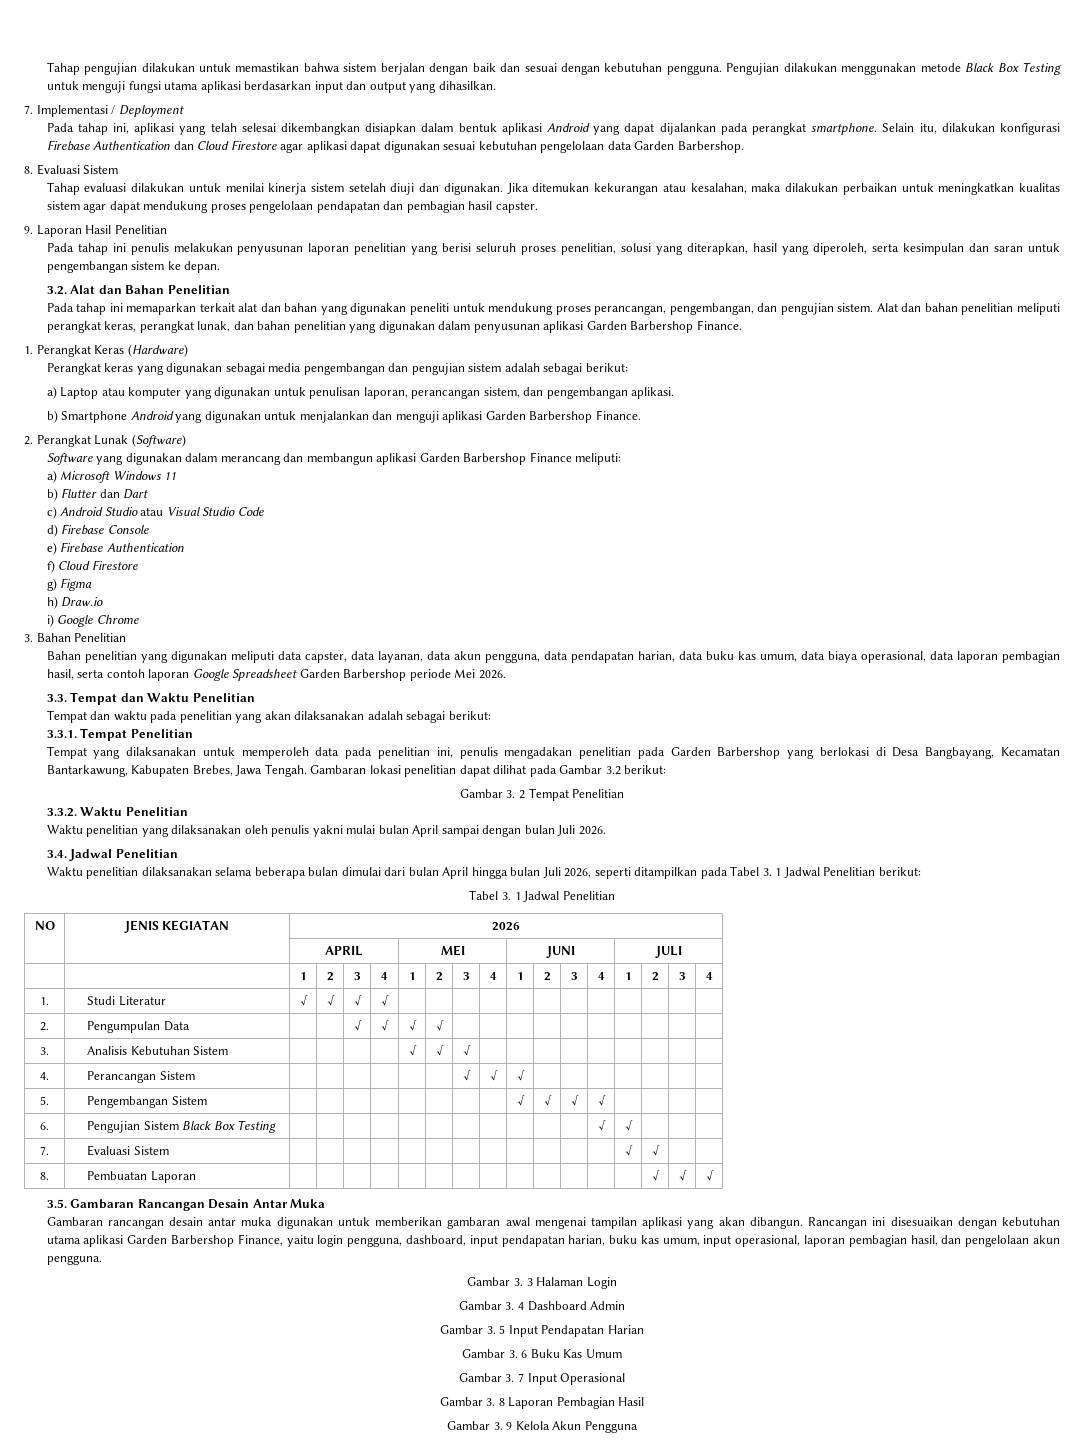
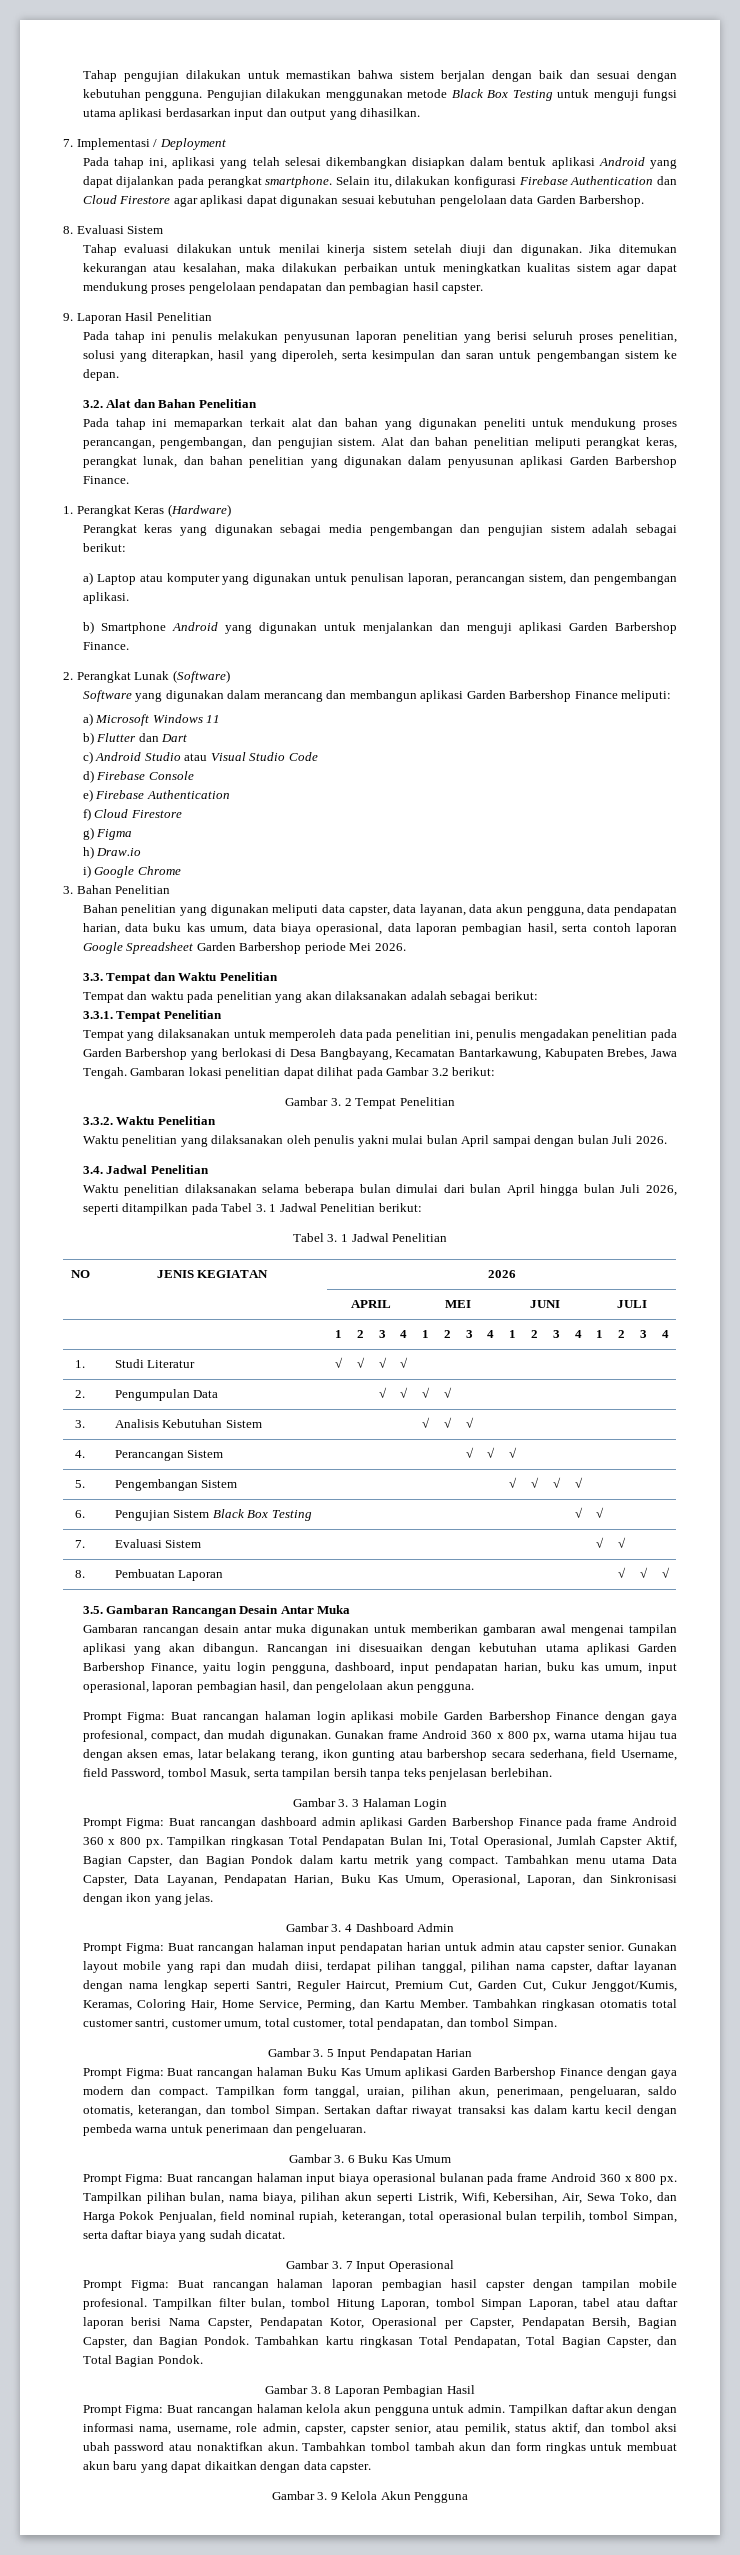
+ Prompt Figma: Buat rancangan halaman login aplikasi mobile Garden Barbershop Finance dengan gaya profesional, compact, dan mudah digunakan. Gunakan frame Android 360 x 800 px, warna utama hijau tua dengan aksen emas, latar belakang terang, ikon gunting atau barbershop secara sederhana, field Username, field Password, tombol Masuk, serta tampilan bersih tanpa teks penjelasan berlebihan.
+ Prompt Figma: Buat rancangan dashboard admin aplikasi Garden Barbershop Finance pada frame Android 360 x 800 px. Tampilkan ringkasan Total Pendapatan Bulan Ini, Total Operasional, Jumlah Capster Aktif, Bagian Capster, dan Bagian Pondok dalam kartu metrik yang compact. Tambahkan menu utama Data Capster, Data Layanan, Pendapatan Harian, Buku Kas Umum, Operasional, Laporan, dan Sinkronisasi dengan ikon yang jelas.
+ Prompt Figma: Buat rancangan halaman input pendapatan harian untuk admin atau capster senior. Gunakan layout mobile yang rapi dan mudah diisi, terdapat pilihan tanggal, pilihan nama capster, daftar layanan dengan nama lengkap seperti Santri, Reguler Haircut, Premium Cut, Garden Cut, Cukur Jenggot/Kumis, Keramas, Coloring Hair, Home Service, Perming, dan Kartu Member. Tambahkan ringkasan otomatis total customer santri, customer umum, total customer, total pendapatan, dan tombol Simpan.
+ Prompt Figma: Buat rancangan halaman Buku Kas Umum aplikasi Garden Barbershop Finance dengan gaya modern dan compact. Tampilkan form tanggal, uraian, pilihan akun, penerimaan, pengeluaran, saldo otomatis, keterangan, dan tombol Simpan. Sertakan daftar riwayat transaksi kas dalam kartu kecil dengan pembeda warna untuk penerimaan dan pengeluaran.
+ Prompt Figma: Buat rancangan halaman input biaya operasional bulanan pada frame Android 360 x 800 px. Tampilkan pilihan bulan, nama biaya, pilihan akun seperti Listrik, Wifi, Kebersihan, Air, Sewa Toko, dan Harga Pokok Penjualan, field nominal rupiah, keterangan, total operasional bulan terpilih, tombol Simpan, serta daftar biaya yang sudah dicatat.
+ Prompt Figma: Buat rancangan halaman laporan pembagian hasil capster dengan tampilan mobile profesional. Tampilkan filter bulan, tombol Hitung Laporan, tombol Simpan Laporan, tabel atau daftar laporan berisi Nama Capster, Pendapatan Kotor, Operasional per Capster, Pendapatan Bersih, Bagian Capster, dan Bagian Pondok. Tambahkan kartu ringkasan Total Pendapatan, Total Bagian Capster, dan Total Bagian Pondok.
+ Prompt Figma: Buat rancangan halaman kelola akun pengguna untuk admin. Tampilkan daftar akun dengan informasi nama, username, role admin, capster, capster senior, atau pemilik, status aktif, dan tombol aksi ubah password atau nonaktifkan akun. Tambahkan tombol tambah akun dan form ringkas untuk membuat akun baru yang dapat dikaitkan dengan data capster.

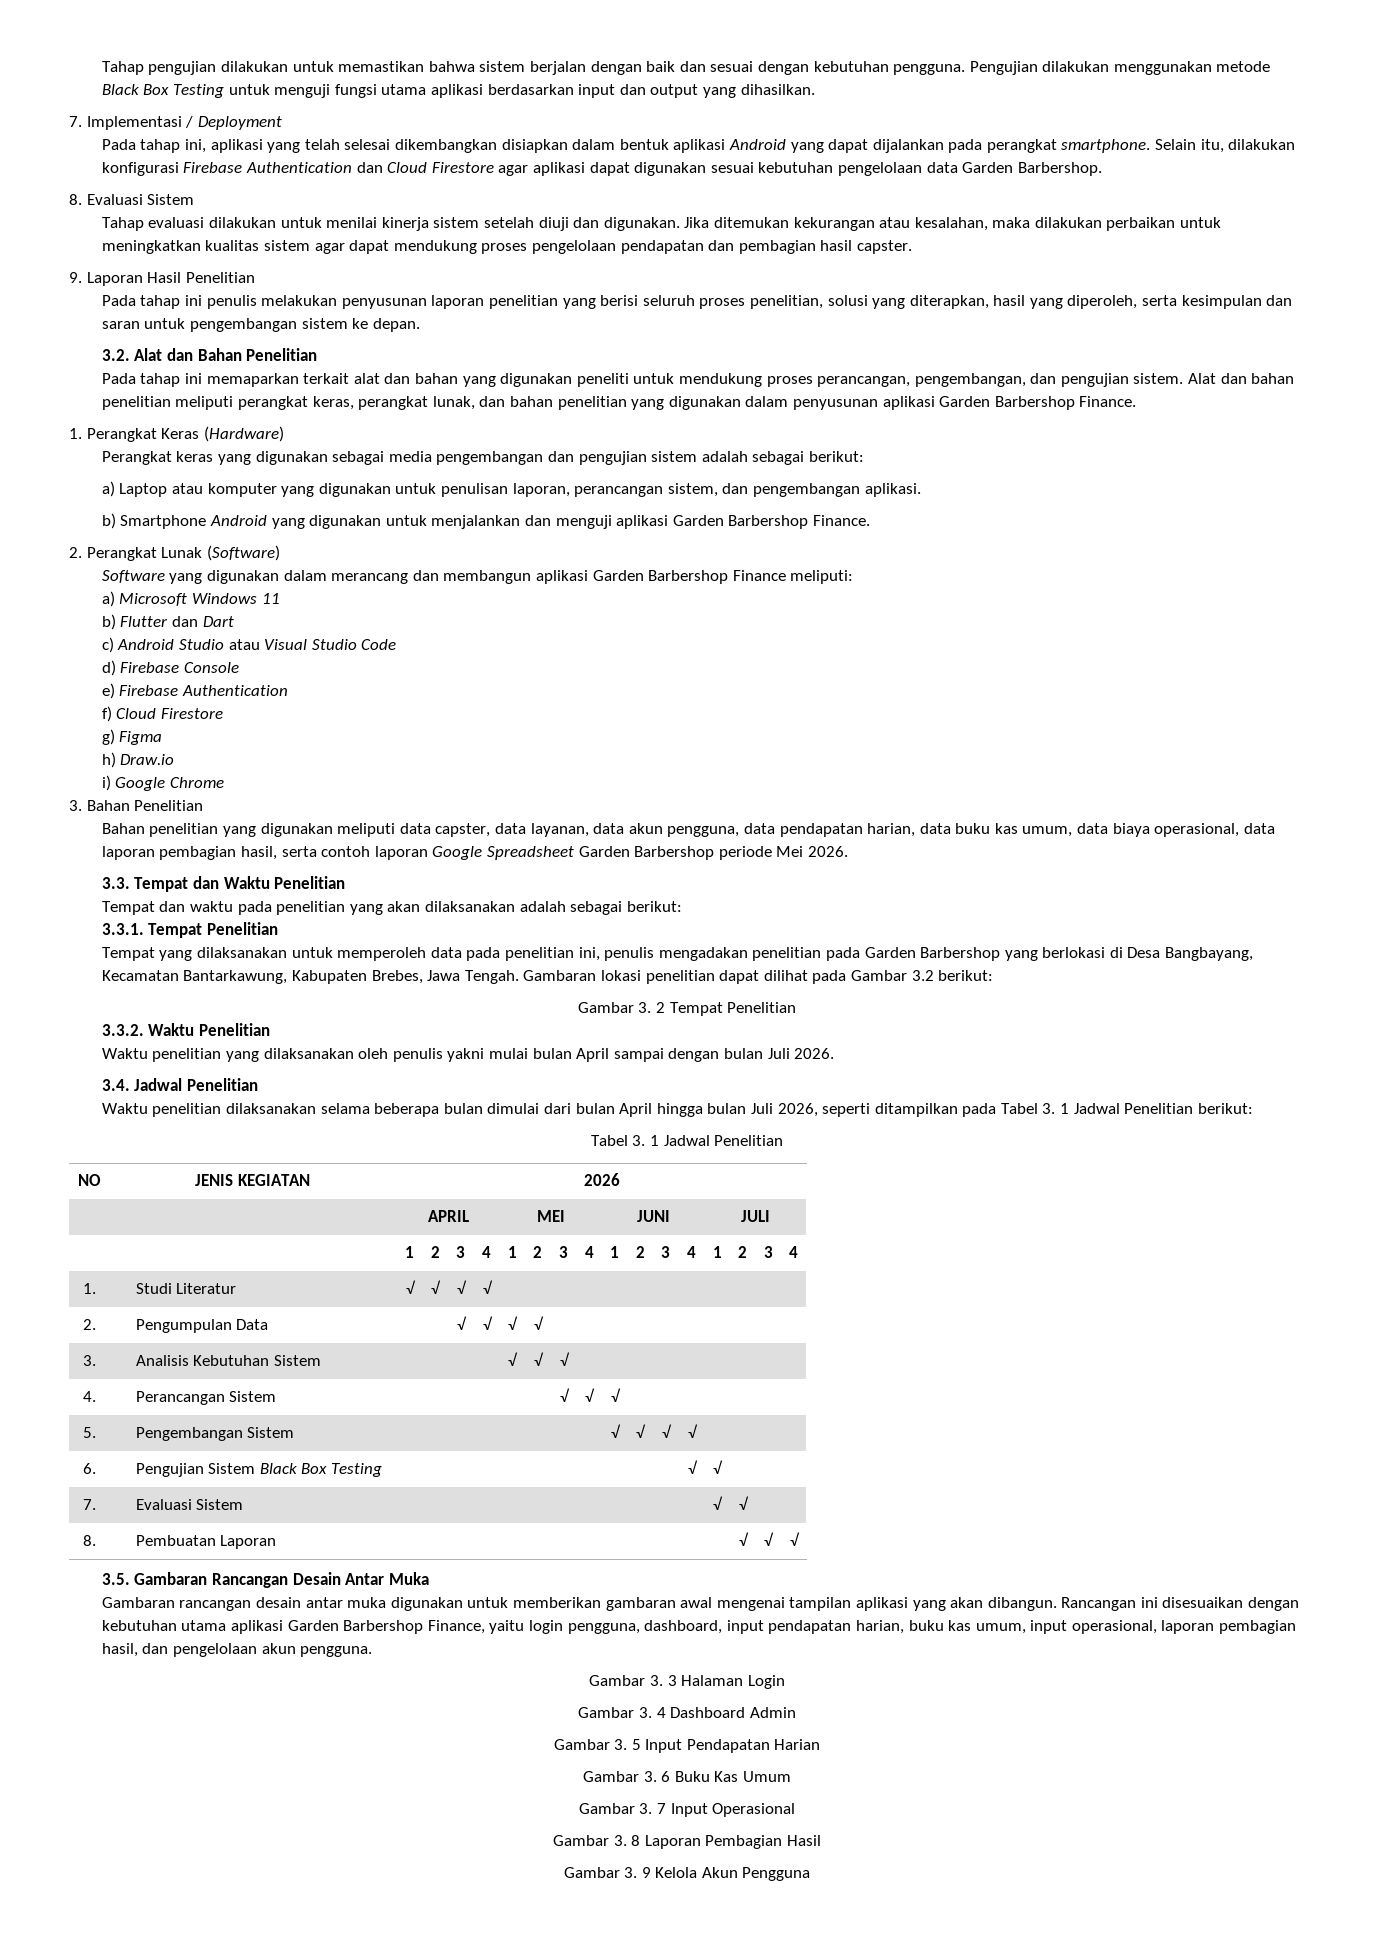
- Prompt Figma: Buat rancangan halaman login aplikasi mobile Garden Barbershop Finance dengan gaya profesional, compact, dan mudah digunakan. Gunakan frame Android 360 x 800 px, warna utama hijau tua dengan aksen emas, latar belakang terang, ikon gunting atau barbershop secara sederhana, field Username, field Password, tombol Masuk, serta tampilan bersih tanpa teks penjelasan berlebihan.
- Prompt Figma: Buat rancangan dashboard admin aplikasi Garden Barbershop Finance pada frame Android 360 x 800 px. Tampilkan ringkasan Total Pendapatan Bulan Ini, Total Operasional, Jumlah Capster Aktif, Bagian Capster, dan Bagian Pondok dalam kartu metrik yang compact. Tambahkan menu utama Data Capster, Data Layanan, Pendapatan Harian, Buku Kas Umum, Operasional, Laporan, dan Sinkronisasi dengan ikon yang jelas.
- Prompt Figma: Buat rancangan halaman input pendapatan harian untuk admin atau capster senior. Gunakan layout mobile yang rapi dan mudah diisi, terdapat pilihan tanggal, pilihan nama capster, daftar layanan dengan nama lengkap seperti Santri, Reguler Haircut, Premium Cut, Garden Cut, Cukur Jenggot/Kumis, Keramas, Coloring Hair, Home Service, Perming, dan Kartu Member. Tambahkan ringkasan otomatis total customer santri, customer umum, total customer, total pendapatan, dan tombol Simpan.
- Prompt Figma: Buat rancangan halaman Buku Kas Umum aplikasi Garden Barbershop Finance dengan gaya modern dan compact. Tampilkan form tanggal, uraian, pilihan akun, penerimaan, pengeluaran, saldo otomatis, keterangan, dan tombol Simpan. Sertakan daftar riwayat transaksi kas dalam kartu kecil dengan pembeda warna untuk penerimaan dan pengeluaran.
- Prompt Figma: Buat rancangan halaman input biaya operasional bulanan pada frame Android 360 x 800 px. Tampilkan pilihan bulan, nama biaya, pilihan akun seperti Listrik, Wifi, Kebersihan, Air, Sewa Toko, dan Harga Pokok Penjualan, field nominal rupiah, keterangan, total operasional bulan terpilih, tombol Simpan, serta daftar biaya yang sudah dicatat.
- Prompt Figma: Buat rancangan halaman laporan pembagian hasil capster dengan tampilan mobile profesional. Tampilkan filter bulan, tombol Hitung Laporan, tombol Simpan Laporan, tabel atau daftar laporan berisi Nama Capster, Pendapatan Kotor, Operasional per Capster, Pendapatan Bersih, Bagian Capster, dan Bagian Pondok. Tambahkan kartu ringkasan Total Pendapatan, Total Bagian Capster, dan Total Bagian Pondok.
- Prompt Figma: Buat rancangan halaman kelola akun pengguna untuk admin. Tampilkan daftar akun dengan informasi nama, username, role admin, capster, capster senior, atau pemilik, status aktif, dan tombol aksi ubah password atau nonaktifkan akun. Tambahkan tombol tambah akun dan form ringkas untuk membuat akun baru yang dapat dikaitkan dengan data capster.

